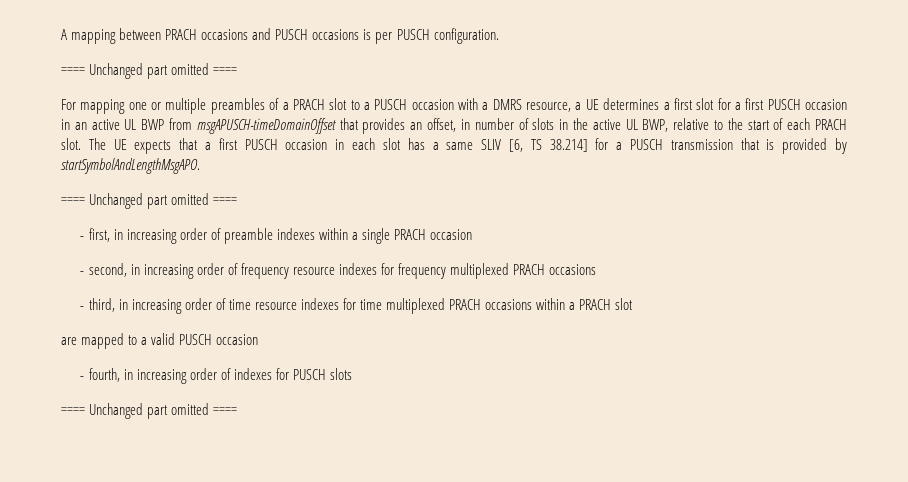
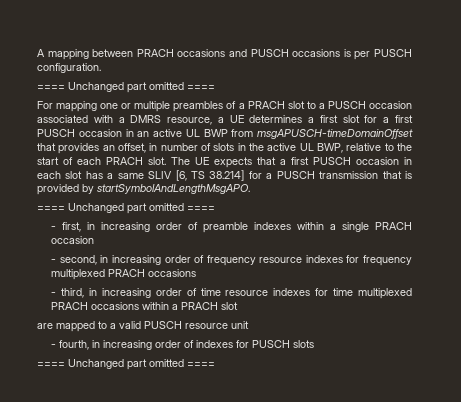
- For mapping one or multiple preambles of a PRACH slot to a PUSCH occasion with a DMRS resource, a UE determines a first slot for a first PUSCH occasion in an active UL BWP from msgAPUSCH-timeDomainOffset that provides an offset, in number of slots in the active UL BWP, relative to the start of each PRACH slot.
+ For mapping one or multiple preambles of a PRACH slot to a PUSCH occasion associated with a DMRS resource, a UE determines a first slot for a first PUSCH occasion in an active UL BWP from msgAPUSCH-timeDomainOffset that provides an offset, in number of slots in the active UL BWP, relative to the start of each PRACH slot.
- are mapped to a valid PUSCH occasion
+ are mapped to a valid PUSCH resource unit

